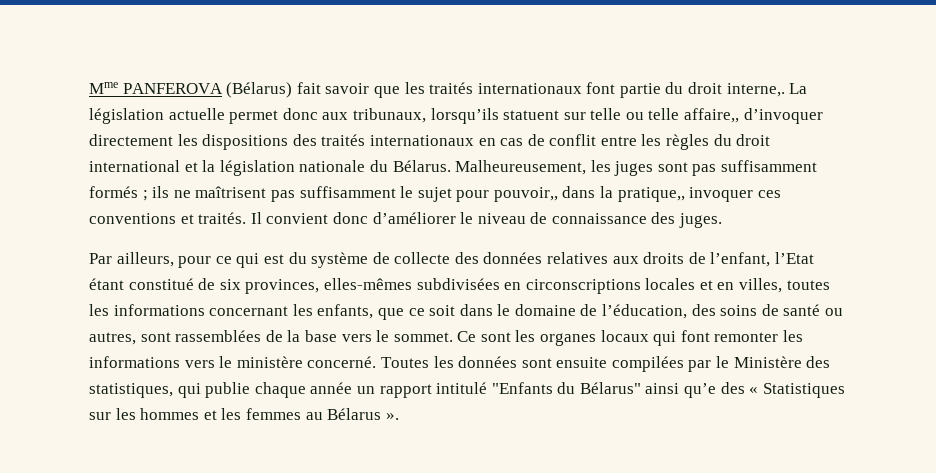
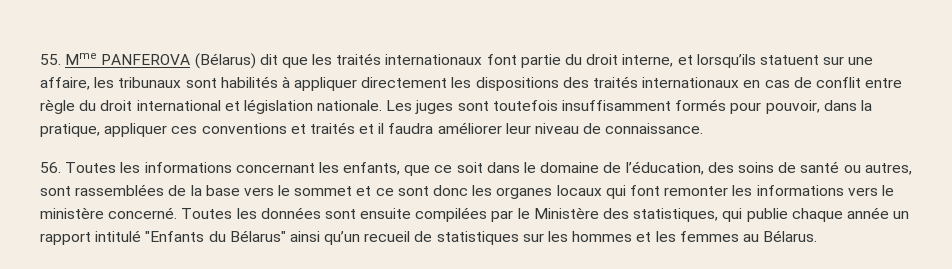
- Mme PANFEROVA (Bélarus) fait savoir que les traités internationaux font partie du droit interne,. La législation actuelle permet donc aux tribunaux, lorsqu’ils statuent sur telle ou telle affaire,, d’invoquer directement les dispositions des traités internationaux en cas de conflit entre les règles du droit international et la législation nationale du Bélarus. Malheureusement, les juges sont pas suffisamment formés ; ils ne maîtrisent pas suffisamment le sujet pour pouvoir,, dans la pratique,, invoquer ces conventions et traités. Il convient donc d’améliorer le niveau de connaissance des juges.
- Par ailleurs, pour ce qui est du système de collecte des données relatives aux droits de l’enfant, l’Etat étant constitué de six provinces, elles-mêmes subdivisées en circonscriptions locales et en villes, toutes les informations concernant les enfants, que ce soit dans le domaine de l’éducation, des soins de santé ou autres, sont rassemblées de la base vers le sommet. Ce sont les organes locaux qui font remonter les informations vers le ministère concerné.
+ 55. Mme PANFEROVA (Bélarus) dit que les traités internationaux font partie du droit interne, et lorsqu’ils statuent sur une affaire, les tribunaux sont habilités à appliquer directement les dispositions des traités internationaux en cas de conflit entre règle du droit international et législation nationale. Les juges sont toutefois insuffisamment formés pour pouvoir, dans la pratique, appliquer ces conventions et traités et il faudra améliorer leur niveau de connaissance.
+ 56. Toutes les informations concernant les enfants, que ce soit dans le domaine de l’éducation, des soins de santé ou autres, sont rassemblées de la base vers le sommet et ce sont donc les organes locaux qui font remonter les informations vers le ministère concerné.
- Toutes les données sont ensuite compilées par le Ministère des statistiques, qui publie chaque année un rapport intitulé "Enfants du Bélarus" ainsi qu’e des « Statistiques sur les hommes et les femmes au Bélarus ».
+ Toutes les données sont ensuite compilées par le Ministère des statistiques, qui publie chaque année un rapport intitulé "Enfants du Bélarus" ainsi qu’un recueil de statistiques sur les hommes et les femmes au Bélarus.

